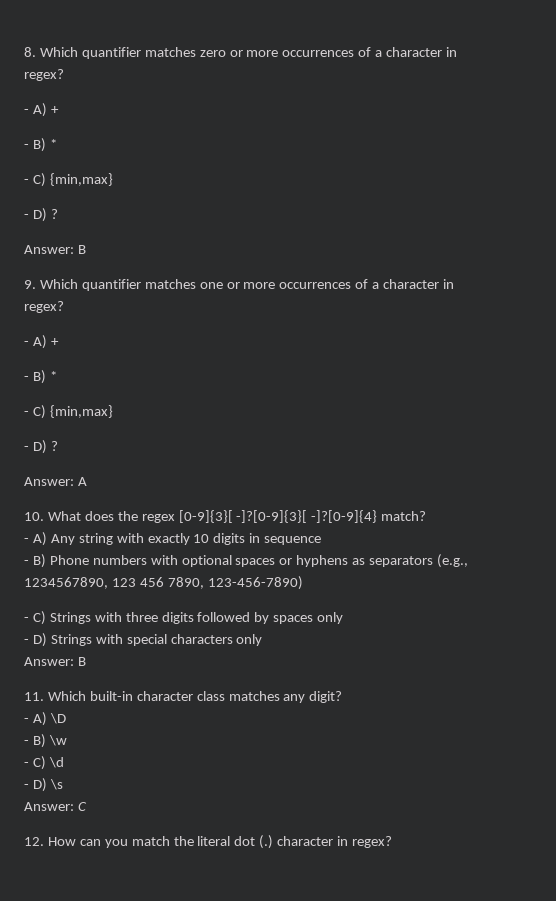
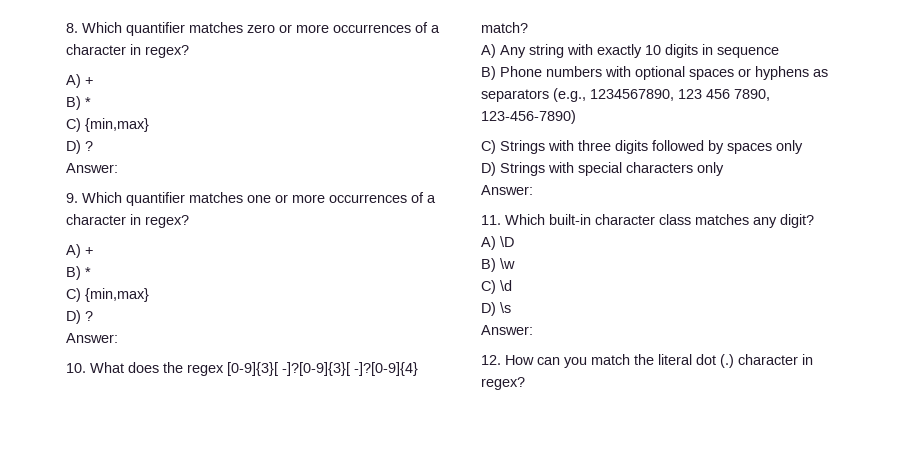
  8. Which quantifier matches zero or more occurrences of a character in regex?
- - A) +
- - B) *
- - C) {min,max}
- - D) ?
- Answer: B
+ A) +
+ B) *
+ C) {min,max}
+ D) ?
+ Answer:
  9. Which quantifier matches one or more occurrences of a character in regex?
- - A) +
- - B) *
- - C) {min,max}
- - D) ?
- Answer: A
+ A) +
+ B) *
+ C) {min,max}
+ D) ?
+ Answer:
- - A) Any string with exactly 10 digits in sequence
+ A) Any string with exactly 10 digits in sequence
- - B) Phone numbers with optional spaces or hyphens as separators (e.g., 1234567890, 123 456 7890, 123-456-7890)
+ B) Phone numbers with optional spaces or hyphens as separators (e.g., 1234567890, 123 456 7890, 123-456-7890)
- - C) Strings with three digits followed by spaces only
+ C) Strings with three digits followed by spaces only
- - D) Strings with special characters only
- Answer: B
+ D) Strings with special characters only
+ Answer:
- - A) \D
+ A) \D
- - B) \w
+ B) \w
- - C) \d
+ C) \d
- - D) \s
- Answer: C
+ D) \s
+ Answer:

